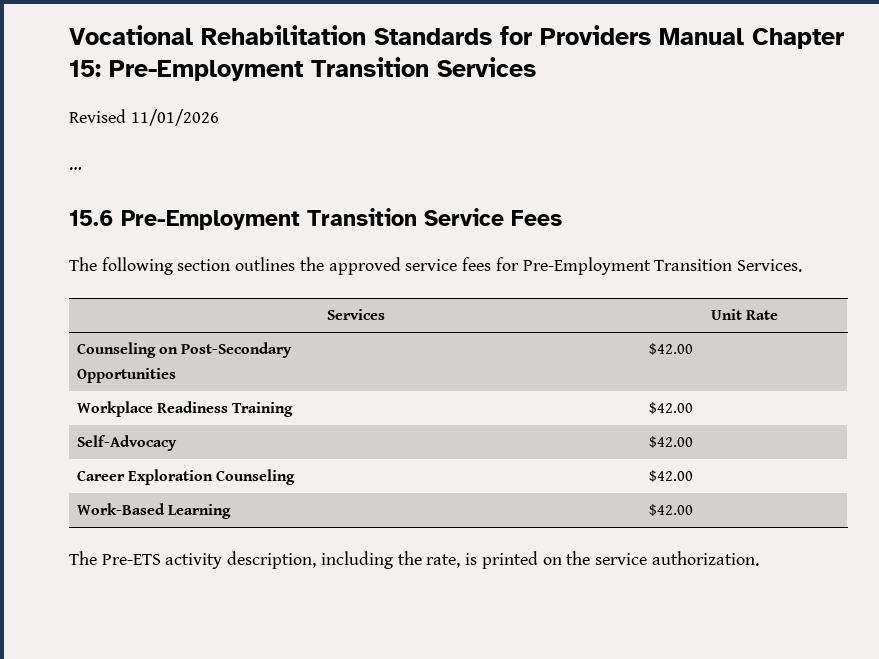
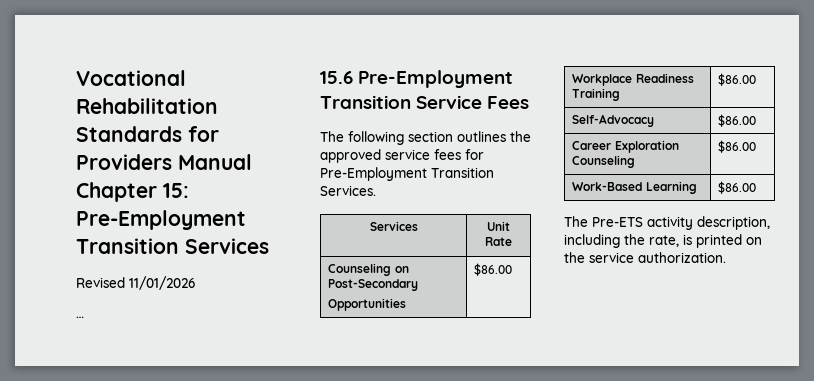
  Counseling on Post-Secondary
- Opportunities | $42.00
+ Opportunities | $86.00
- Workplace Readiness Training | $42.00
+ Workplace Readiness Training | $86.00
- Self-Advocacy | $42.00
+ Self-Advocacy | $86.00
- Career Exploration Counseling | $42.00
+ Career Exploration Counseling | $86.00
- Work-Based Learning | $42.00
+ Work-Based Learning | $86.00

